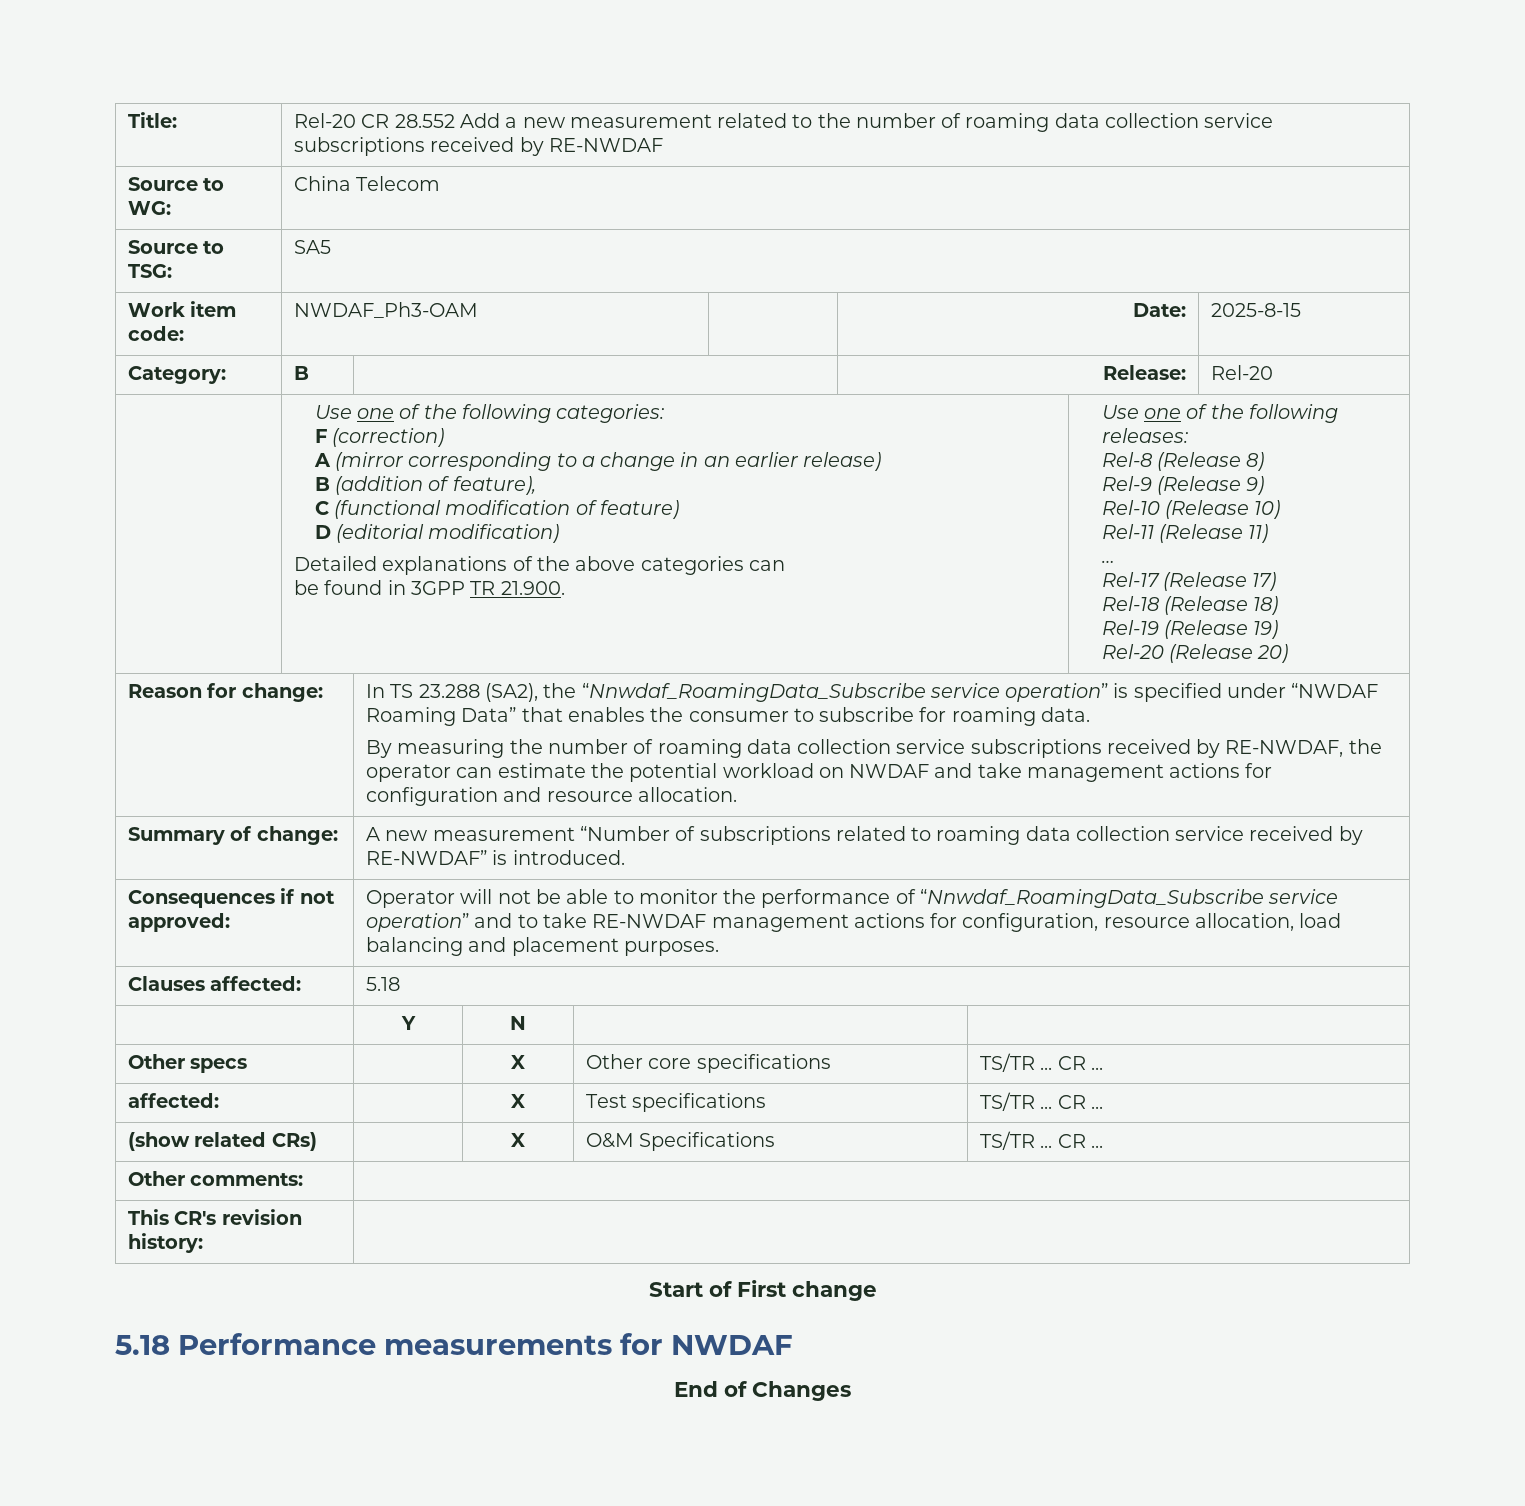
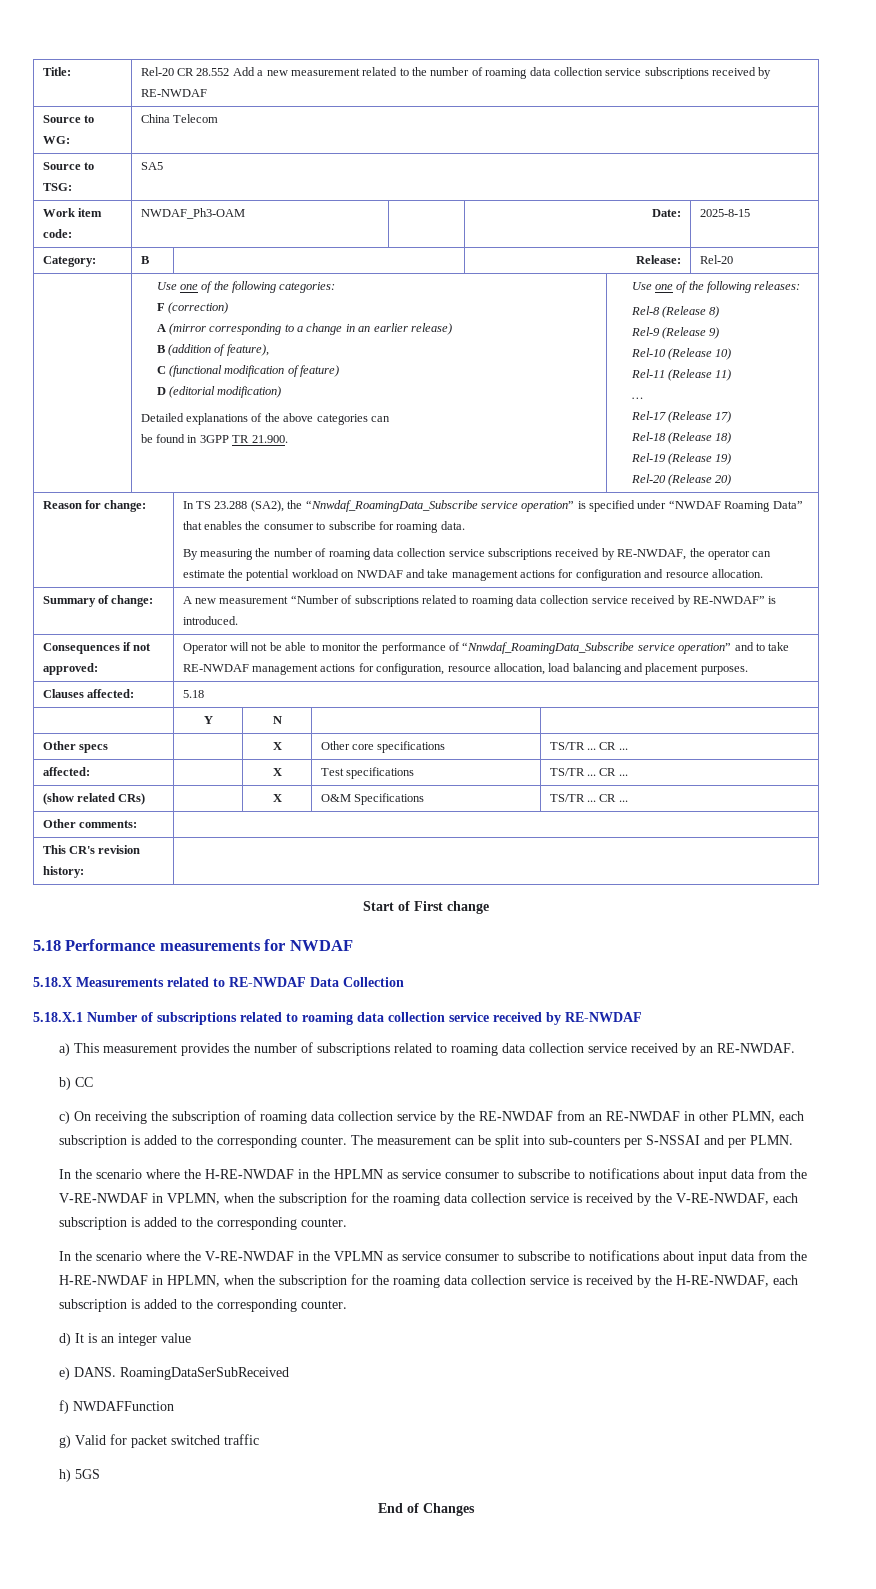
+ 5.18.X Measurements related to RE-NWDAF Data Collection
+ 5.18.X.1 Number of subscriptions related to roaming data collection service received by RE-NWDAF
+ a) This measurement provides the number of subscriptions related to roaming data collection service received by an RE-NWDAF.
+ b) CC
+ c) On receiving the subscription of roaming data collection service by the RE-NWDAF from an RE-NWDAF in other PLMN, each subscription is added to the corresponding counter. The measurement can be split into sub-counters per S-NSSAI and per PLMN.
+ In the scenario where the H-RE-NWDAF in the HPLMN as service consumer to subscribe to notifications about input data from the V-RE-NWDAF in VPLMN, when the subscription for the roaming data collection service is received by the V-RE-NWDAF, each subscription is added to the corresponding counter.
+ In the scenario where the V-RE-NWDAF in the VPLMN as service consumer to subscribe to notifications about input data from the H-RE-NWDAF in HPLMN, when the subscription for the roaming data collection service is received by the H-RE-NWDAF, each subscription is added to the corresponding counter.
+ d) It is an integer value
+ e) DANS. RoamingDataSerSubReceived
+ f) NWDAFFunction
+ g) Valid for packet switched traffic
+ h) 5GS

